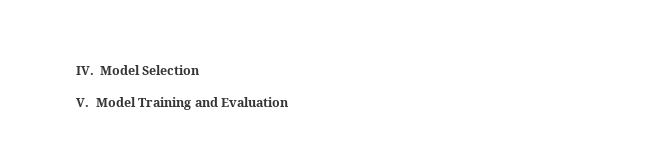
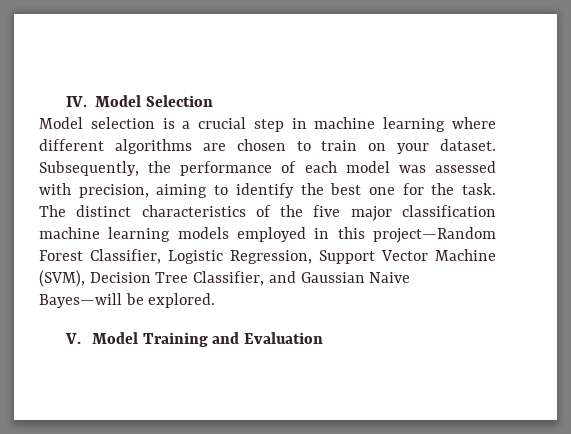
+ Model selection is a crucial step in machine learning where different algorithms are chosen to train on your dataset. Subsequently, the performance of each model was assessed with precision, aiming to identify the best one for the task. The distinct characteristics of the five major classification machine learning models employed in this project—Random Forest Classifier, Logistic Regression, Support Vector Machine (SVM), Decision Tree Classifier, and Gaussian Naive Bayes—will be explored.

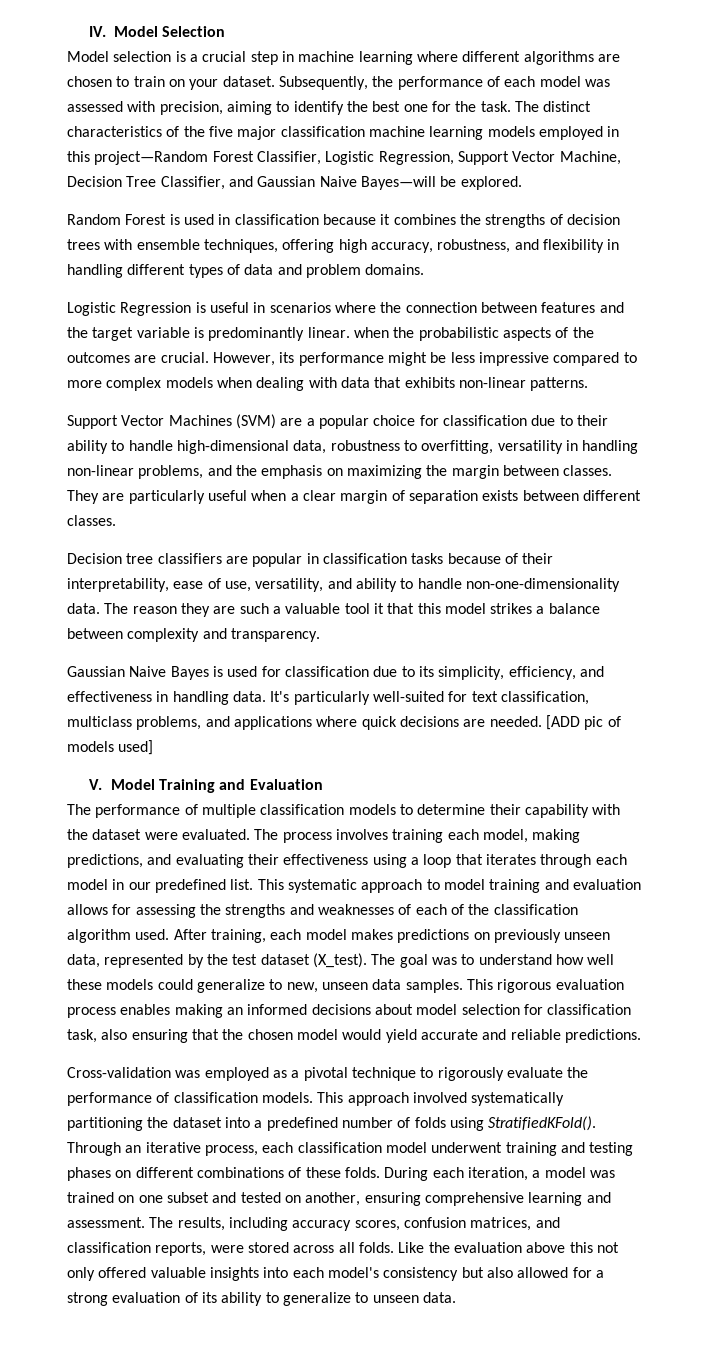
- The distinct characteristics of the five major classification machine learning models employed in this project—Random Forest Classifier, Logistic Regression, Support Vector Machine (SVM), Decision Tree Classifier, and Gaussian Naive Bayes—will be explored.
+ The distinct characteristics of the five major classification machine learning models employed in this project—Random Forest Classifier, Logistic Regression, Support Vector Machine, Decision Tree Classifier, and Gaussian Naive Bayes—will be explored.
+ Random Forest is used in classification because it combines the strengths of decision trees with ensemble techniques, offering high accuracy, robustness, and flexibility in handling different types of data and problem domains.
+ Logistic Regression is useful in scenarios where the connection between features and the target variable is predominantly linear. when the probabilistic aspects of the outcomes are crucial. However, its performance might be less impressive compared to more complex models when dealing with data that exhibits non-linear patterns.
+ Support Vector Machines (SVM) are a popular choice for classification due to their ability to handle high-dimensional data, robustness to overfitting, versatility in handling non-linear problems, and the emphasis on maximizing the margin between classes. They are particularly useful when a clear margin of separation exists between different classes.
+ Decision tree classifiers are popular in classification tasks because of their interpretability, ease of use, versatility, and ability to handle non-one-dimensionality data. The reason they are such a valuable tool it that this model strikes a balance between complexity and transparency.
+ Gaussian Naive Bayes is used for classification due to its simplicity, efficiency, and effectiveness in handling data. It's particularly well-suited for text classification, multiclass problems, and applications where quick decisions are needed. [ADD pic of models used]
+ The performance of multiple classification models to determine their capability with the dataset were evaluated. The process involves training each model, making predictions, and evaluating their effectiveness using a loop that iterates through each model in our predefined list. This systematic approach to model training and evaluation allows for assessing the strengths and weaknesses of each of the classification algorithm used. After training, each model makes predictions on previously unseen data, represented by the test dataset (X_test). The goal was to understand how well these models could generalize to new, unseen data samples. This rigorous evaluation process enables making an informed decisions about model selection for classification task, also ensuring that the chosen model would yield accurate and reliable predictions.
+ Cross-validation was employed as a pivotal technique to rigorously evaluate the performance of classification models. This approach involved systematically partitioning the dataset into a predefined number of folds using StratifiedKFold(). Through an iterative process, each classification model underwent training and testing phases on different combinations of these folds. During each iteration, a model was trained on one subset and tested on another, ensuring comprehensive learning and assessment. The results, including accuracy scores, confusion matrices, and classification reports, were stored across all folds. Like the evaluation above this not only offered valuable insights into each model's consistency but also allowed for a strong evaluation of its ability to generalize to unseen data.

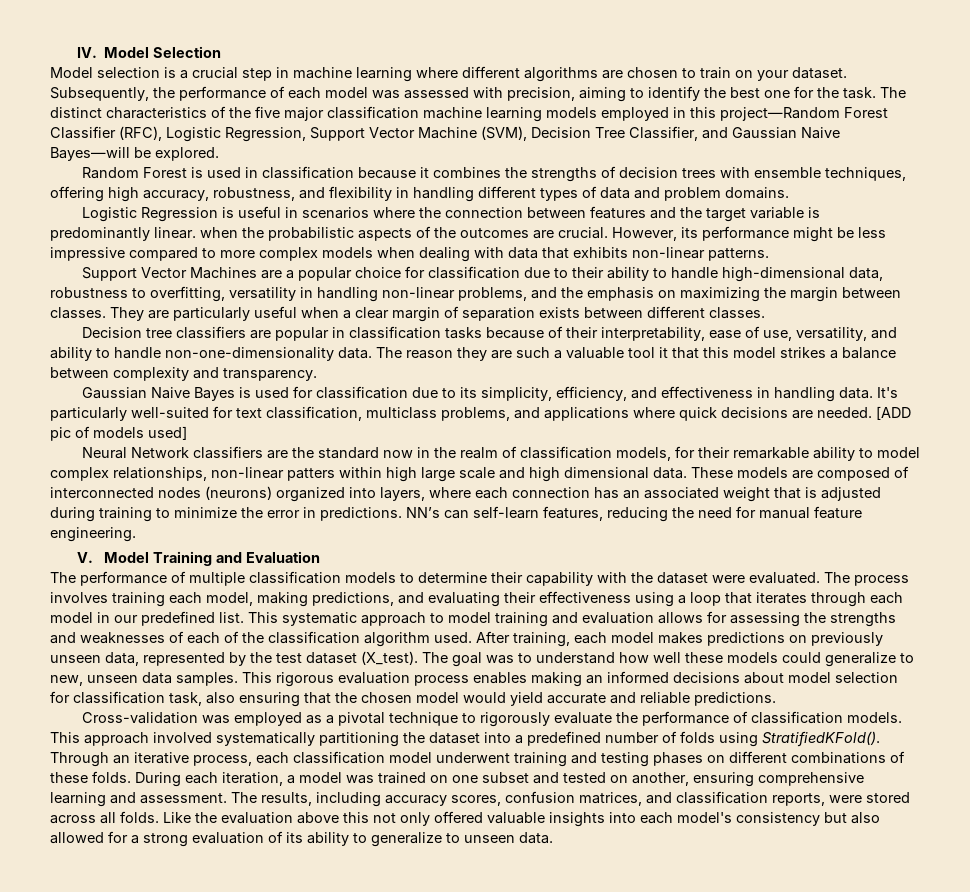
- The distinct characteristics of the five major classification machine learning models employed in this project—Random Forest Classifier, Logistic Regression, Support Vector Machine, Decision Tree Classifier, and Gaussian Naive Bayes—will be explored.
+ The distinct characteristics of the five major classification machine learning models employed in this project—Random Forest Classifier (RFC), Logistic Regression, Support Vector Machine (SVM), Decision Tree Classifier, and Gaussian Naive Bayes—will be explored.
- Support Vector Machines (SVM) are a popular choice for classification due to their ability to handle high-dimensional data, robustness to overfitting, versatility in handling non-linear problems, and the emphasis on maximizing the margin between classes.
+ Support Vector Machines are a popular choice for classification due to their ability to handle high-dimensional data, robustness to overfitting, versatility in handling non-linear problems, and the emphasis on maximizing the margin between classes.
+ Neural Network classifiers are the standard now in the realm of classification models, for their remarkable ability to model complex relationships, non-linear patters within high large scale and high dimensional data. These models are composed of interconnected nodes (neurons) organized into layers, where each connection has an associated weight that is adjusted during training to minimize the error in predictions. NN’s can self-learn features, reducing the need for manual feature engineering.

